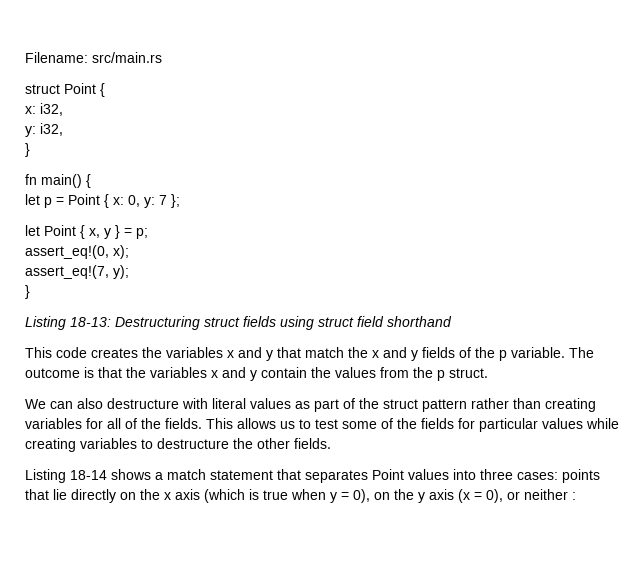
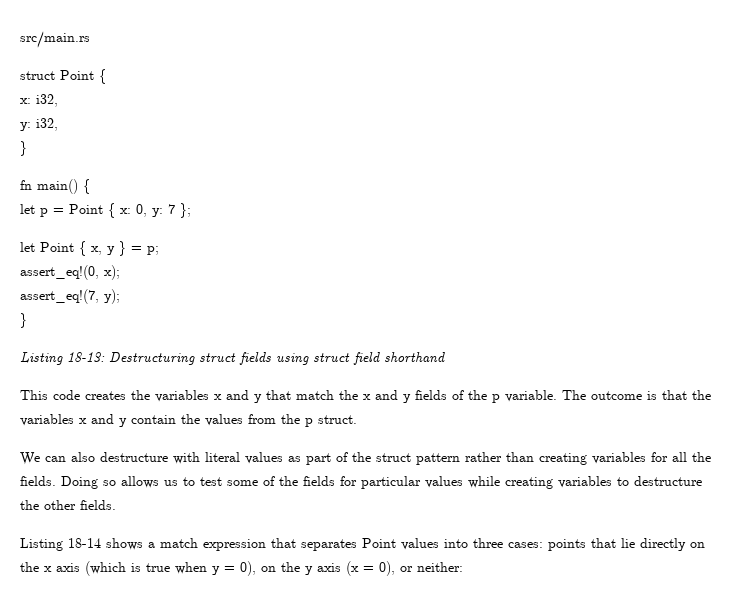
- Filename: src/main.rs
+ src/main.rs
- We can also destructure with literal values as part of the struct pattern rather than creating variables for all of the fields.
+ We can also destructure with literal values as part of the struct pattern rather than creating variables for all the fields.
- This allows us to test some of the fields for particular values while creating variables to destructure the other fields.
+ Doing so allows us to test some of the fields for particular values while creating variables to destructure the other fields.
- Listing 18-14 shows a match statement that separates Point values into three cases: points that lie directly on the x axis (which is true when y = 0), on the y axis (x = 0), or neither :
+ Listing 18-14 shows a match expression that separates Point values into three cases: points that lie directly on the x axis (which is true when y = 0), on the y axis (x = 0), or neither:

